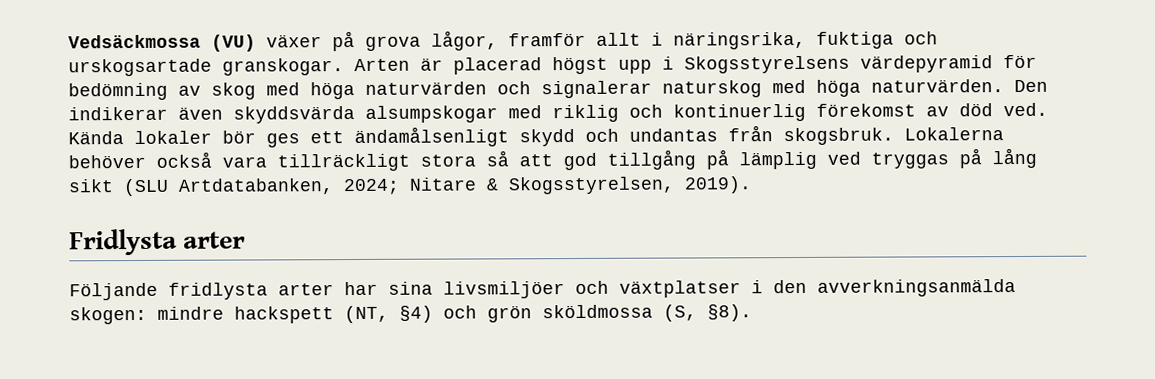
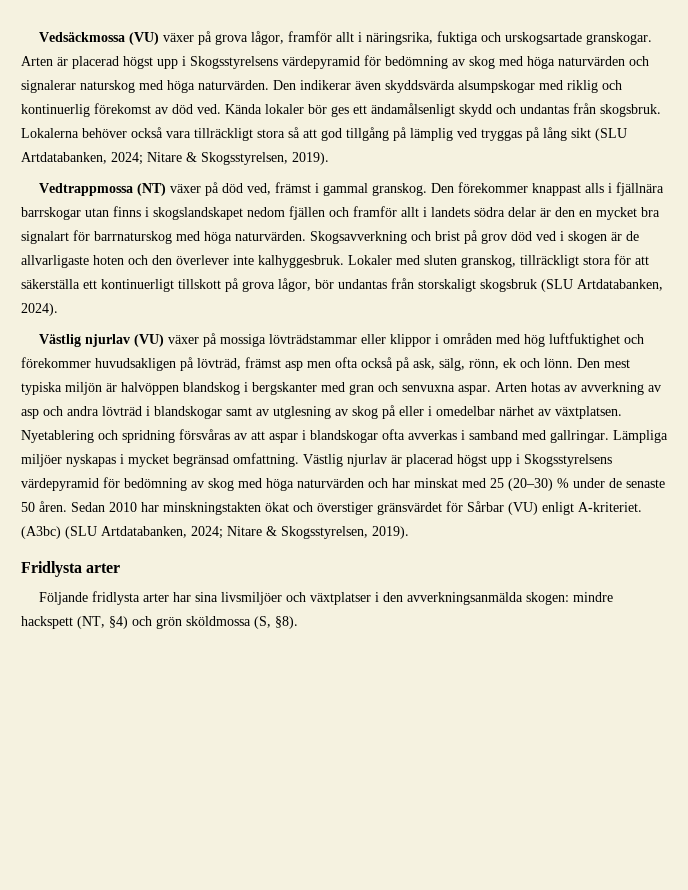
+ Vedtrappmossa (NT) växer på död ved, främst i gammal granskog. Den förekommer knappast alls i fjällnära barrskogar utan finns i skogslandskapet nedom fjällen och framför allt i landets södra delar är den en mycket bra signalart för barrnaturskog med höga naturvärden. Skogsavverkning och brist på grov död ved i skogen är de allvarligaste hoten och den överlever inte kalhyggesbruk. Lokaler med sluten granskog, tillräckligt stora för att säkerställa ett kontinuerligt tillskott på grova lågor, bör undantas från storskaligt skogsbruk (SLU Artdatabanken, 2024).
+ Västlig njurlav (VU) växer på mossiga lövträdstammar eller klippor i områden med hög luftfuktighet och förekommer huvudsakligen på lövträd, främst asp men ofta också på ask, sälg, rönn, ek och lönn. Den mest typiska miljön är halvöppen blandskog i bergskanter med gran och senvuxna aspar. Arten hotas av avverkning av asp och andra lövträd i blandskogar samt av utglesning av skog på eller i omedelbar närhet av växtplatsen. Nyetablering och spridning försvåras av att aspar i blandskogar ofta avverkas i samband med gallringar. Lämpliga miljöer nyskapas i mycket begränsad omfattning. Västlig njurlav är placerad högst upp i Skogsstyrelsens värdepyramid för bedömning av skog med höga naturvärden och har minskat med 25 (20–30) % under de senaste 50 åren. Sedan 2010 har minskningstakten ökat och överstiger gränsvärdet för Sårbar (VU) enligt A-kriteriet. (A3bc) (SLU Artdatabanken, 2024; Nitare & Skogsstyrelsen, 2019).

